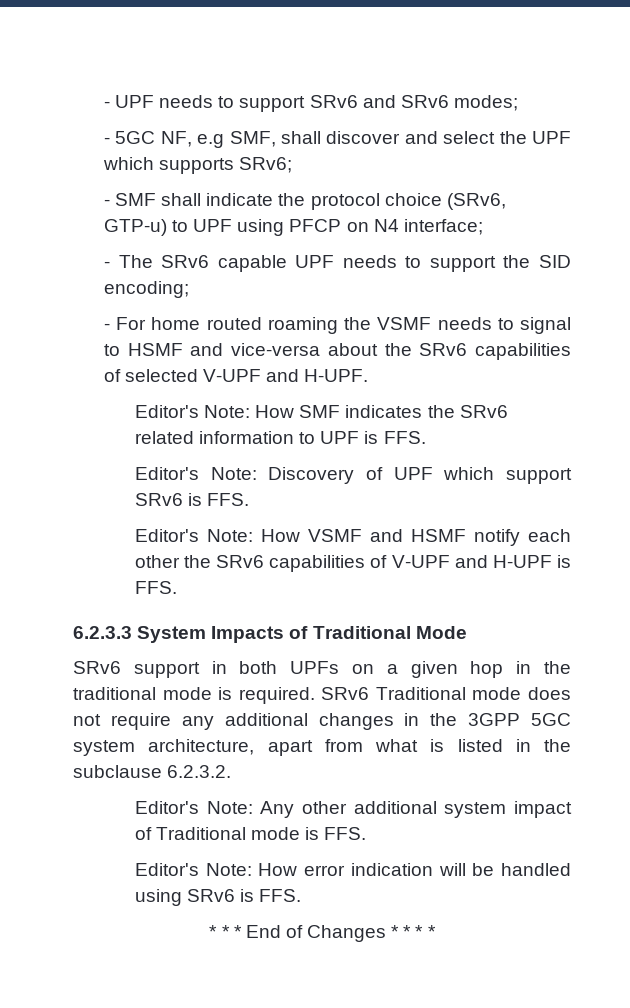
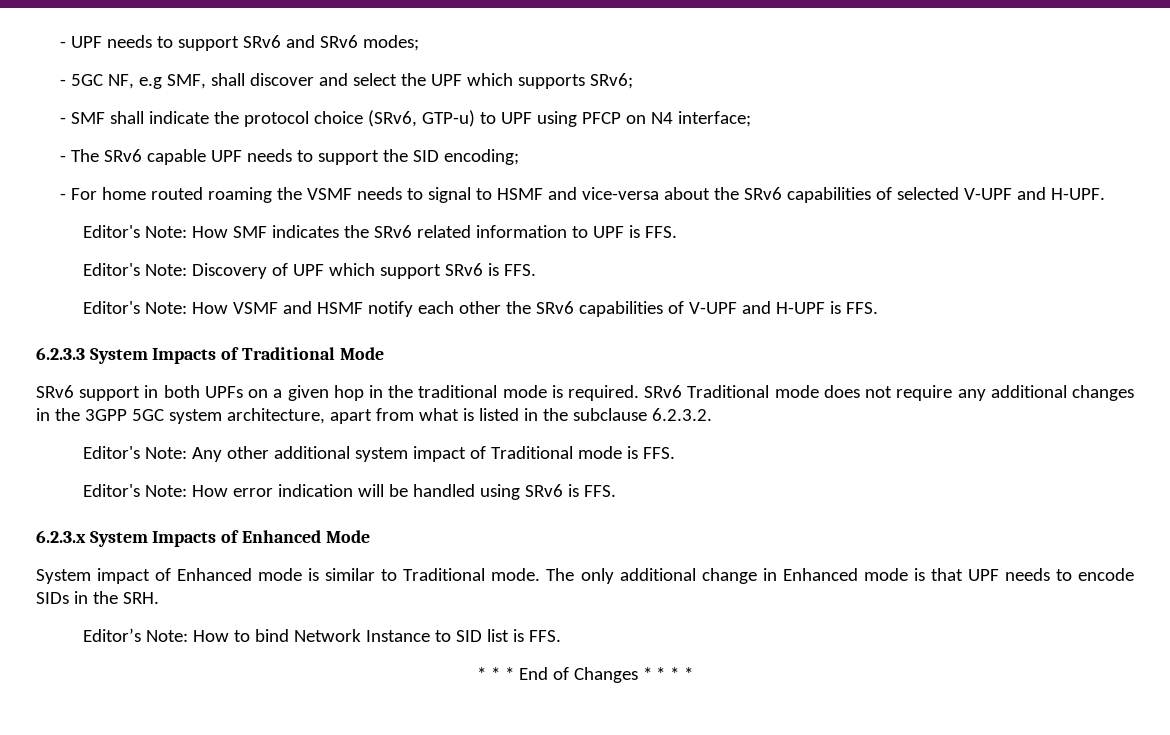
+ 6.2.3.x System Impacts of Enhanced Mode
+ System impact of Enhanced mode is similar to Traditional mode. The only additional change in Enhanced mode is that UPF needs to encode SIDs in the SRH.
+ Editor’s Note: How to bind Network Instance to SID list is FFS.

